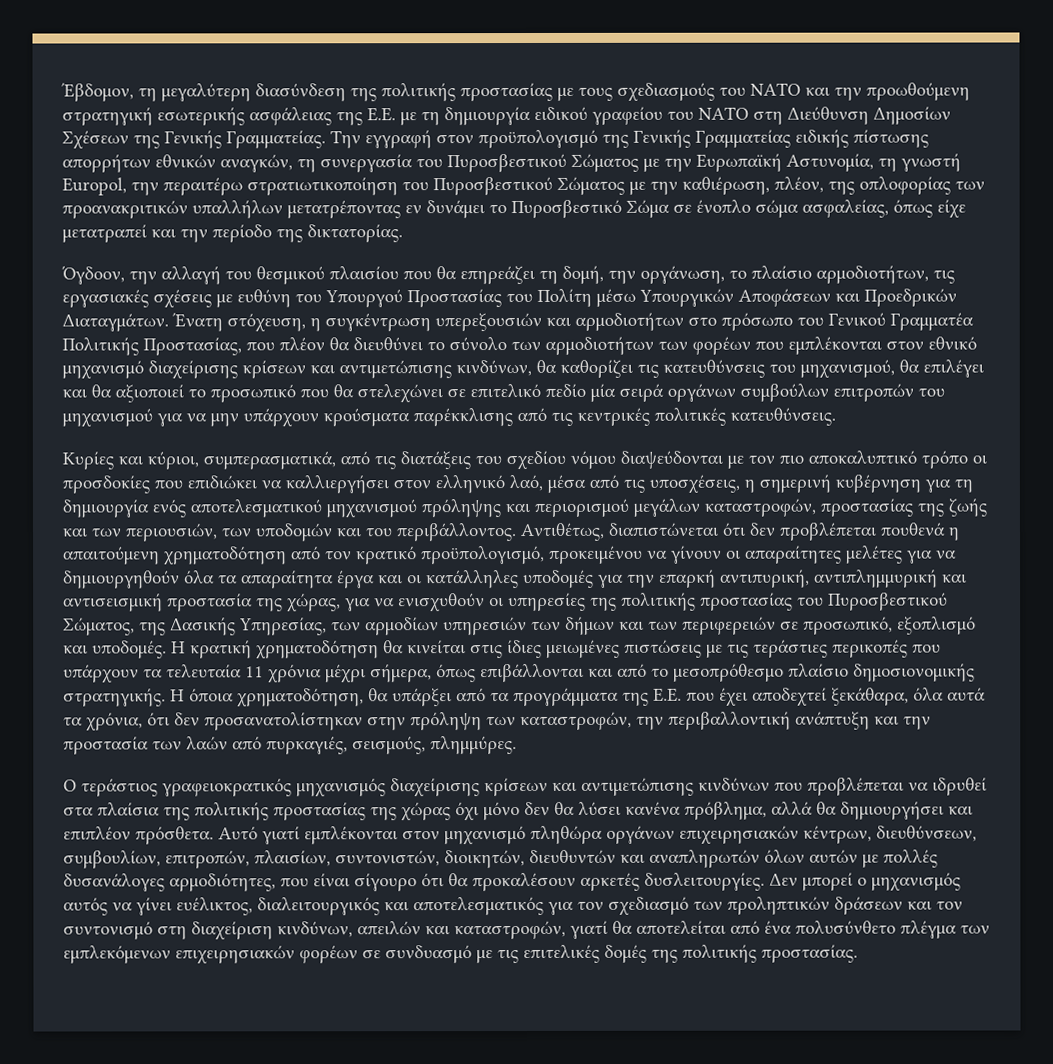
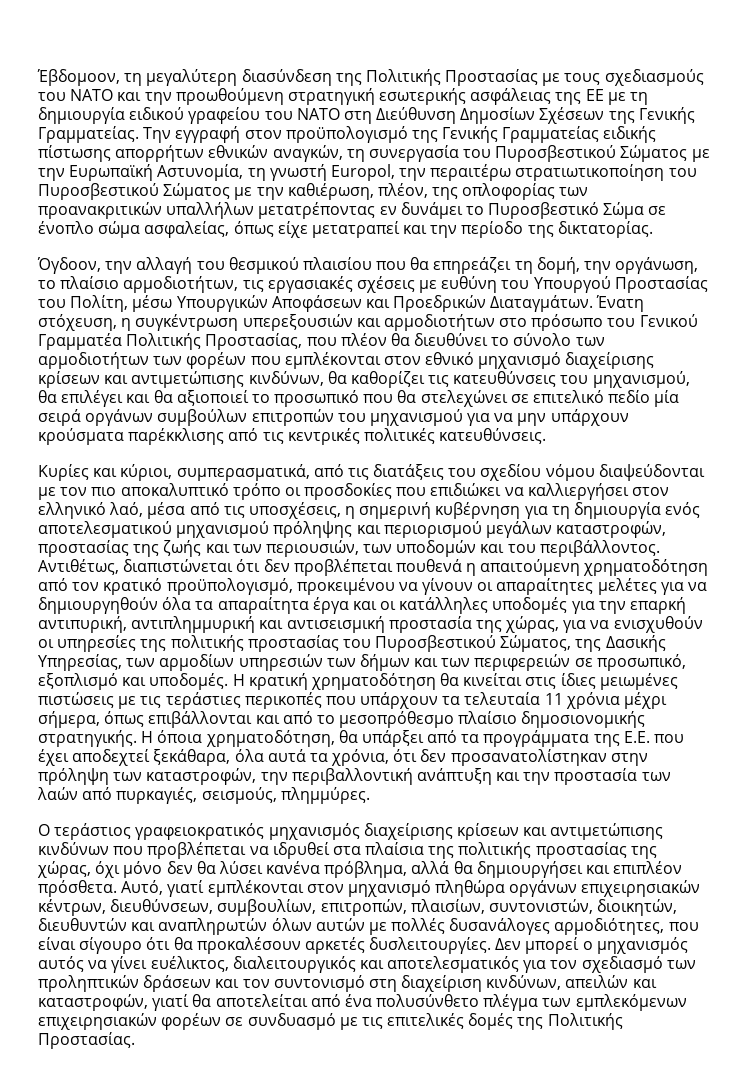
- Έβδομον, τη μεγαλύτερη διασύνδεση της πολιτικής προστασίας με τους σχεδιασμούς του ΝΑΤΟ και την προωθούμενη στρατηγική εσωτερικής ασφάλειας της Ε.Ε. με τη δημιουργία ειδικού γραφείου του ΝΑΤΟ στη Διεύθυνση Δημοσίων Σχέσεων της Γενικής Γραμματείας.
+ Έβδομοον, τη μεγαλύτερη διασύνδεση της Πολιτικής Προστασίας με τους σχεδιασμούς του ΝΑΤΟ και την προωθούμενη στρατηγική εσωτερικής ασφάλειας της ΕΕ με τη δημιουργία ειδικού γραφείου του ΝΑΤΟ στη Διεύθυνση Δημοσίων Σχέσεων της Γενικής Γραμματείας.
- Όγδοον, την αλλαγή του θεσμικού πλαισίου που θα επηρεάζει τη δομή, την οργάνωση, το πλαίσιο αρμοδιοτήτων, τις εργασιακές σχέσεις με ευθύνη του Υπουργού Προστασίας του Πολίτη μέσω Υπουργικών Αποφάσεων και Προεδρικών Διαταγμάτων.
+ Όγδοον, την αλλαγή του θεσμικού πλαισίου που θα επηρεάζει τη δομή, την οργάνωση, το πλαίσιο αρμοδιοτήτων, τις εργασιακές σχέσεις με ευθύνη του Υπουργού Προστασίας του Πολίτη, μέσω Υπουργικών Αποφάσεων και Προεδρικών Διαταγμάτων.
- Ο τεράστιος γραφειοκρατικός μηχανισμός διαχείρισης κρίσεων και αντιμετώπισης κινδύνων που προβλέπεται να ιδρυθεί στα πλαίσια της πολιτικής προστασίας της χώρας όχι μόνο δεν θα λύσει κανένα πρόβλημα, αλλά θα δημιουργήσει και επιπλέον πρόσθετα.
+ Ο τεράστιος γραφειοκρατικός μηχανισμός διαχείρισης κρίσεων και αντιμετώπισης κινδύνων που προβλέπεται να ιδρυθεί στα πλαίσια της πολιτικής προστασίας της χώρας, όχι μόνο δεν θα λύσει κανένα πρόβλημα, αλλά θα δημιουργήσει και επιπλέον πρόσθετα.
- Αυτό γιατί εμπλέκονται στον μηχανισμό πληθώρα οργάνων επιχειρησιακών κέντρων, διευθύνσεων, συμβουλίων, επιτροπών, πλαισίων, συντονιστών, διοικητών, διευθυντών και αναπληρωτών όλων αυτών με πολλές δυσανάλογες αρμοδιότητες, που είναι σίγουρο ότι θα προκαλέσουν αρκετές δυσλειτουργίες.
+ Αυτό, γιατί εμπλέκονται στον μηχανισμό πληθώρα οργάνων επιχειρησιακών κέντρων, διευθύνσεων, συμβουλίων, επιτροπών, πλαισίων, συντονιστών, διοικητών, διευθυντών και αναπληρωτών όλων αυτών με πολλές δυσανάλογες αρμοδιότητες, που είναι σίγουρο ότι θα προκαλέσουν αρκετές δυσλειτουργίες.
- Δεν μπορεί ο μηχανισμός αυτός να γίνει ευέλικτος, διαλειτουργικός και αποτελεσματικός για τον σχεδιασμό των προληπτικών δράσεων και τον συντονισμό στη διαχείριση κινδύνων, απειλών και καταστροφών, γιατί θα αποτελείται από ένα πολυσύνθετο πλέγμα των εμπλεκόμενων επιχειρησιακών φορέων σε συνδυασμό με τις επιτελικές δομές της πολιτικής προστασίας.
+ Δεν μπορεί ο μηχανισμός αυτός να γίνει ευέλικτος, διαλειτουργικός και αποτελεσματικός για τον σχεδιασμό των προληπτικών δράσεων και τον συντονισμό στη διαχείριση κινδύνων, απειλών και καταστροφών, γιατί θα αποτελείται από ένα πολυσύνθετο πλέγμα των εμπλεκόμενων επιχειρησιακών φορέων σε συνδυασμό με τις επιτελικές δομές της Πολιτικής Προστασίας.

